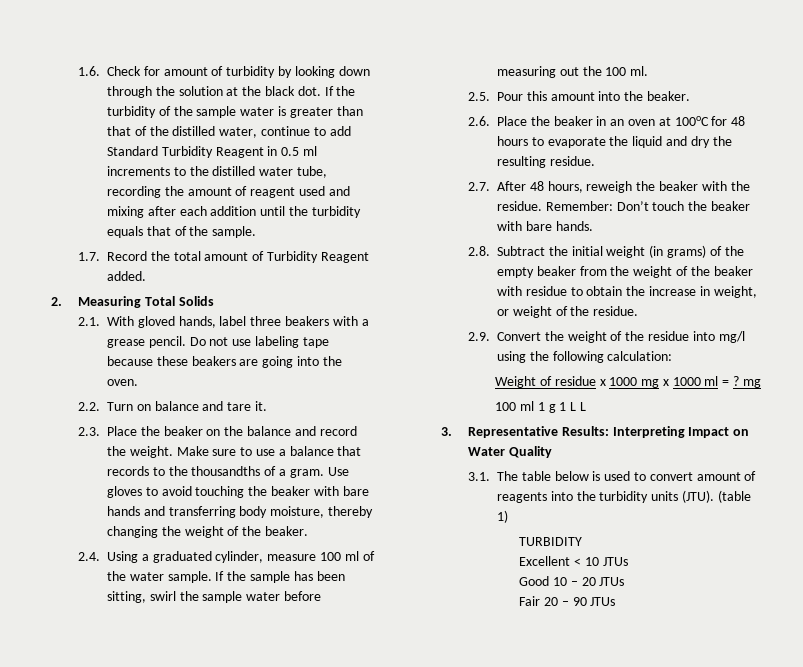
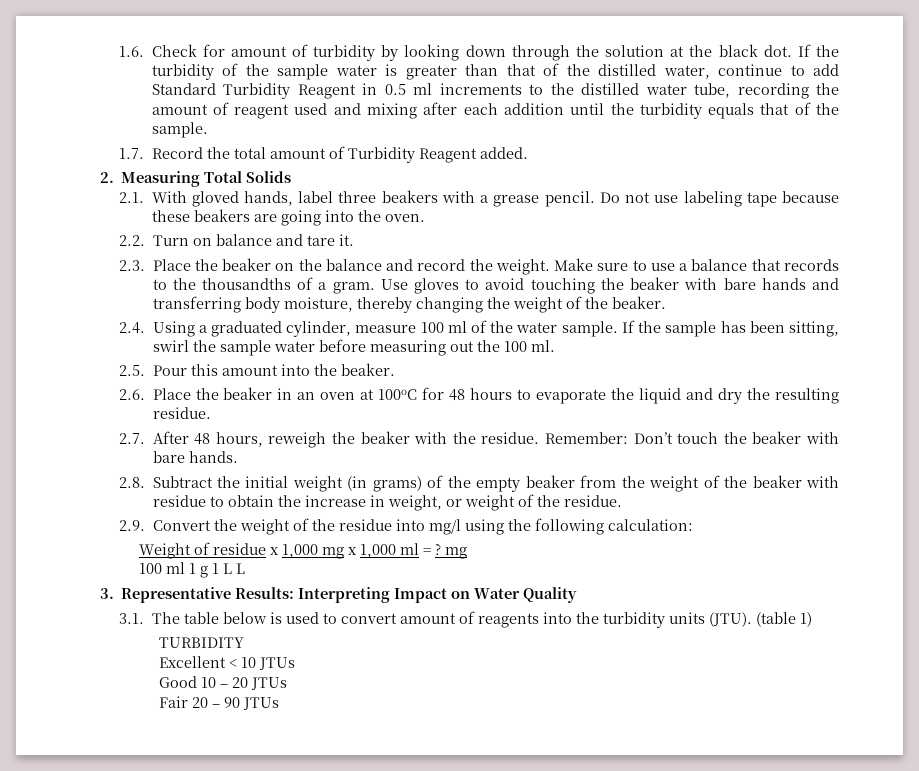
- Weight of residue x 1000 mg x 1000 ml = ? mg
+ Weight of residue x 1,000 mg x 1,000 ml = ? mg

